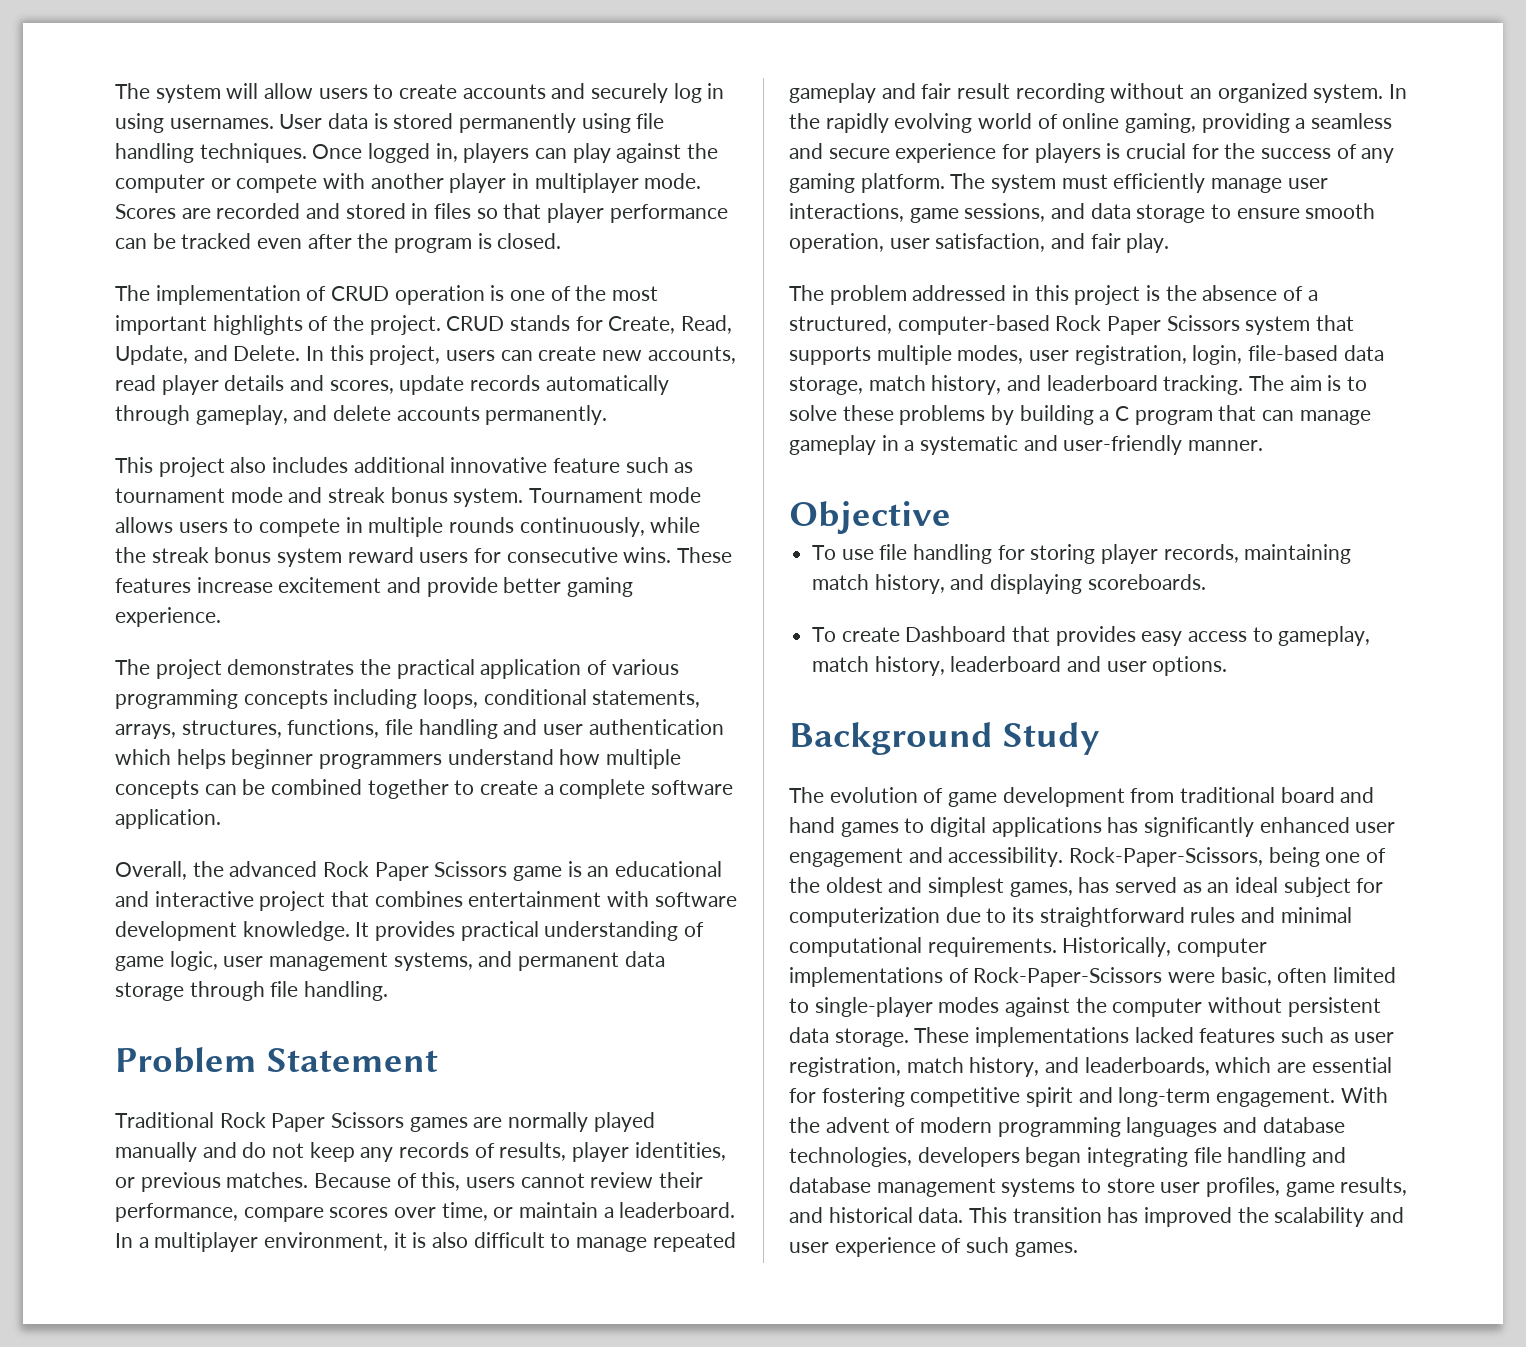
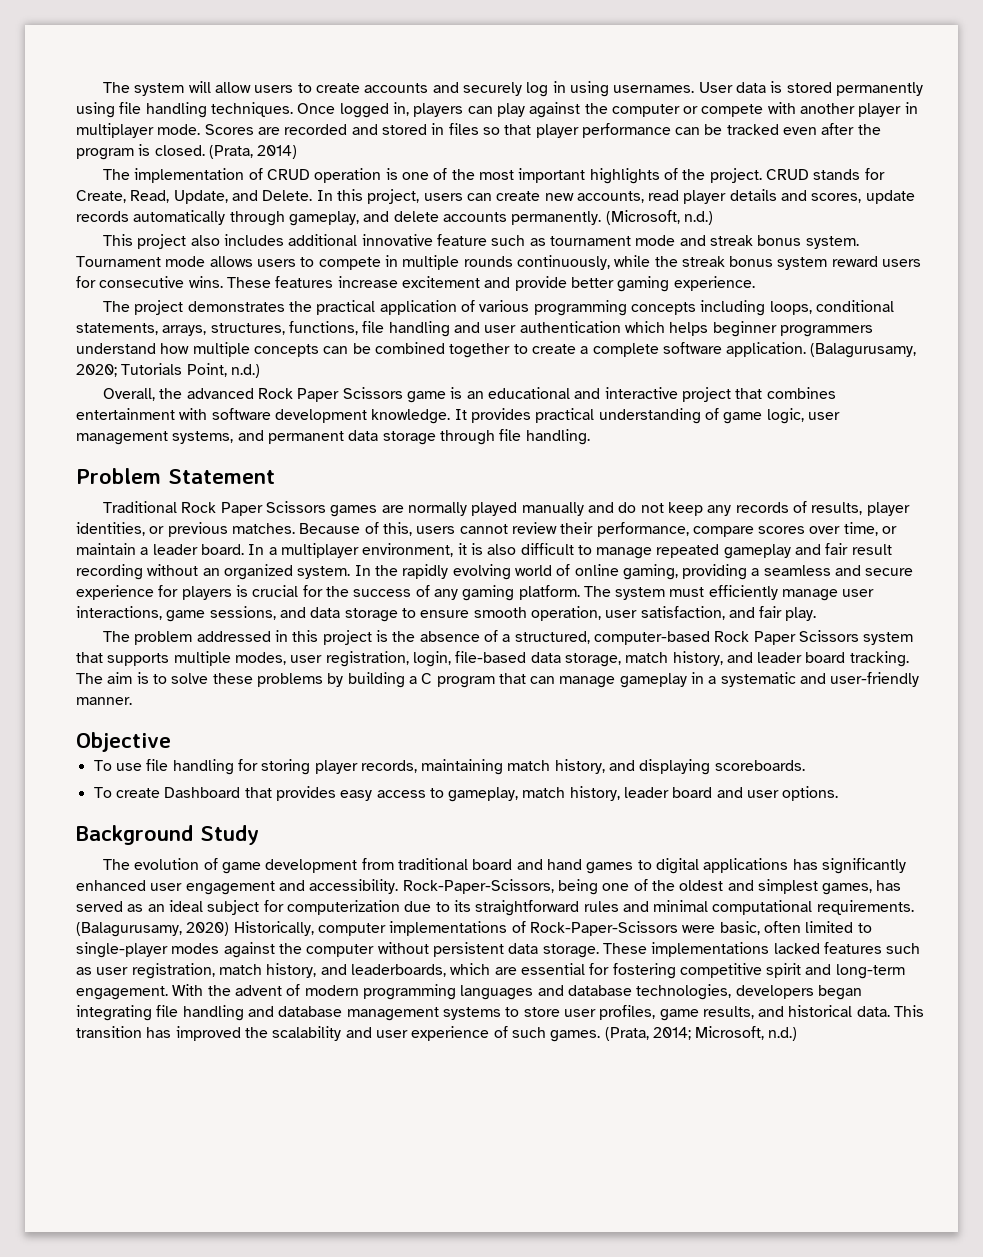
+ (Prata, 2014)
+ (Microsoft, n.d.)
+ (Balagurusamy, 2020; Tutorials Point, n.d.)
- Because of this, users cannot review their performance, compare scores over time, or maintain a leaderboard.
+ Because of this, users cannot review their performance, compare scores over time, or maintain a leader board.
- The problem addressed in this project is the absence of a structured, computer-based Rock Paper Scissors system that supports multiple modes, user registration, login, file-based data storage, match history, and leaderboard tracking.
+ The problem addressed in this project is the absence of a structured, computer-based Rock Paper Scissors system that supports multiple modes, user registration, login, file-based data storage, match history, and leader board tracking.
- To create Dashboard that provides easy access to gameplay, match history, leaderboard and user options.
+ To create Dashboard that provides easy access to gameplay, match history, leader board and user options.
- Historically, computer implementations of Rock-Paper-Scissors were basic, often limited to single-player modes against the computer without persistent data storage.
+ (Balagurusamy, 2020) Historically, computer implementations of Rock-Paper-Scissors were basic, often limited to single-player modes against the computer without persistent data storage.
+ (Prata, 2014; Microsoft, n.d.)

